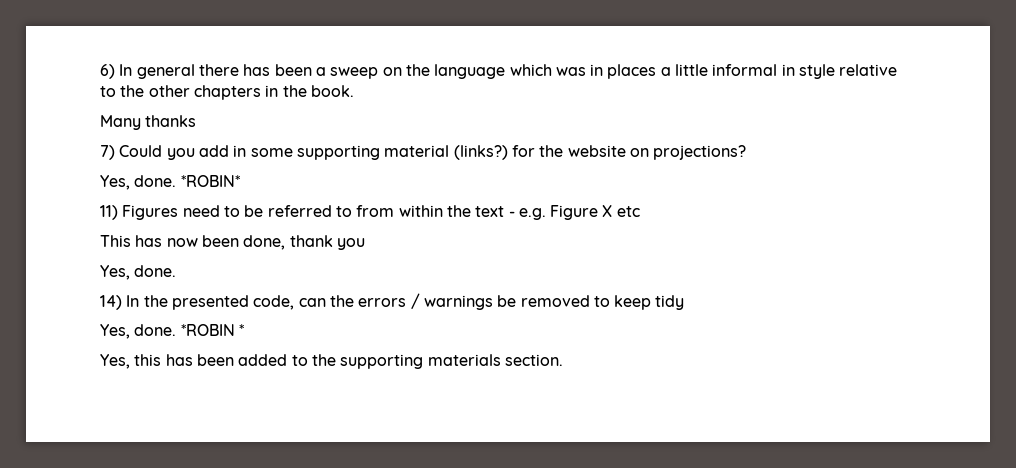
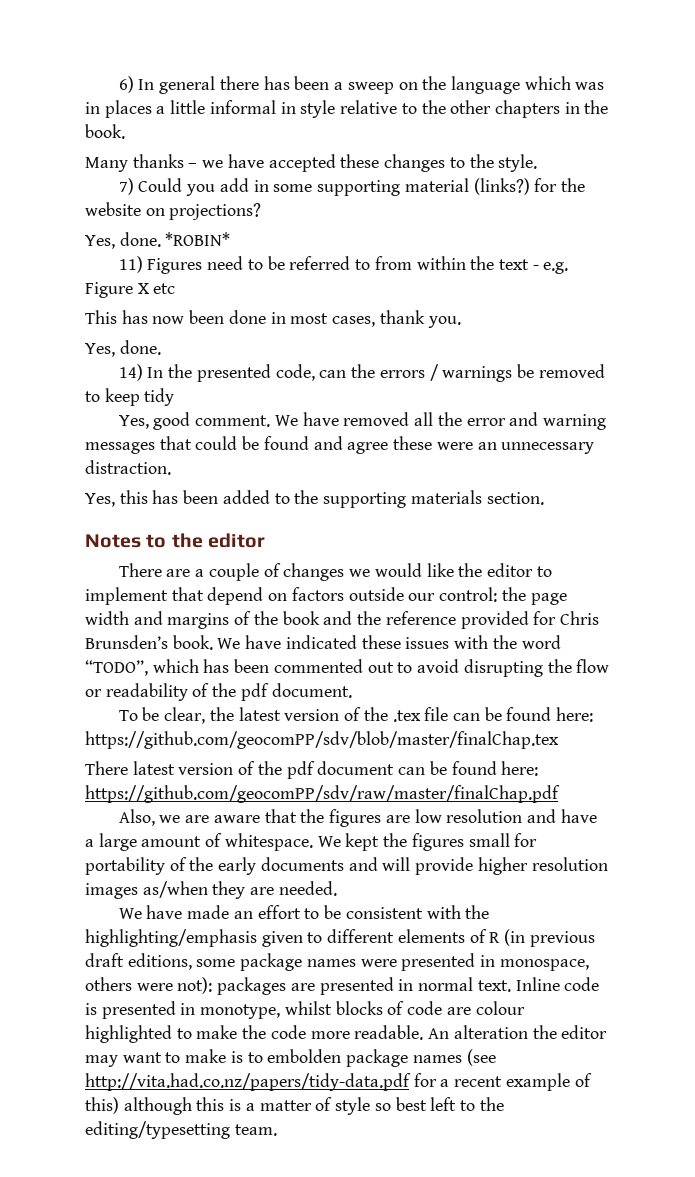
- Many thanks
+ Many thanks – we have accepted these changes to the style.
- This has now been done, thank you
+ This has now been done in most cases, thank you.
- Yes, done. *ROBIN *
+ Yes, good comment. We have removed all the error and warning messages that could be found and agree these were an unnecessary distraction.
+ Notes to the editor
+ There are a couple of changes we would like the editor to implement that depend on factors outside our control: the page width and margins of the book and the reference provided for Chris Brunsden’s book. We have indicated these issues with the word “TODO”, which has been commented out to avoid disrupting the flow or readability of the pdf document.
+ To be clear, the latest version of the .tex file can be found here: https://github.com/geocomPP/sdv/blob/master/finalChap.tex
+ There latest version of the pdf document can be found here: https://github.com/geocomPP/sdv/raw/master/finalChap.pdf
+ Also, we are aware that the figures are low resolution and have a large amount of whitespace. We kept the figures small for portability of the early documents and will provide higher resolution images as/when they are needed.
+ We have made an effort to be consistent with the highlighting/emphasis given to different elements of R (in previous draft editions, some package names were presented in monospace, others were not): packages are presented in normal text. Inline code is presented in monotype, whilst blocks of code are colour highlighted to make the code more readable. An alteration the editor may want to make is to embolden package names (see http://vita.had.co.nz/papers/tidy-data.pdf for a recent example of this) although this is a matter of style so best left to the editing/typesetting team.

